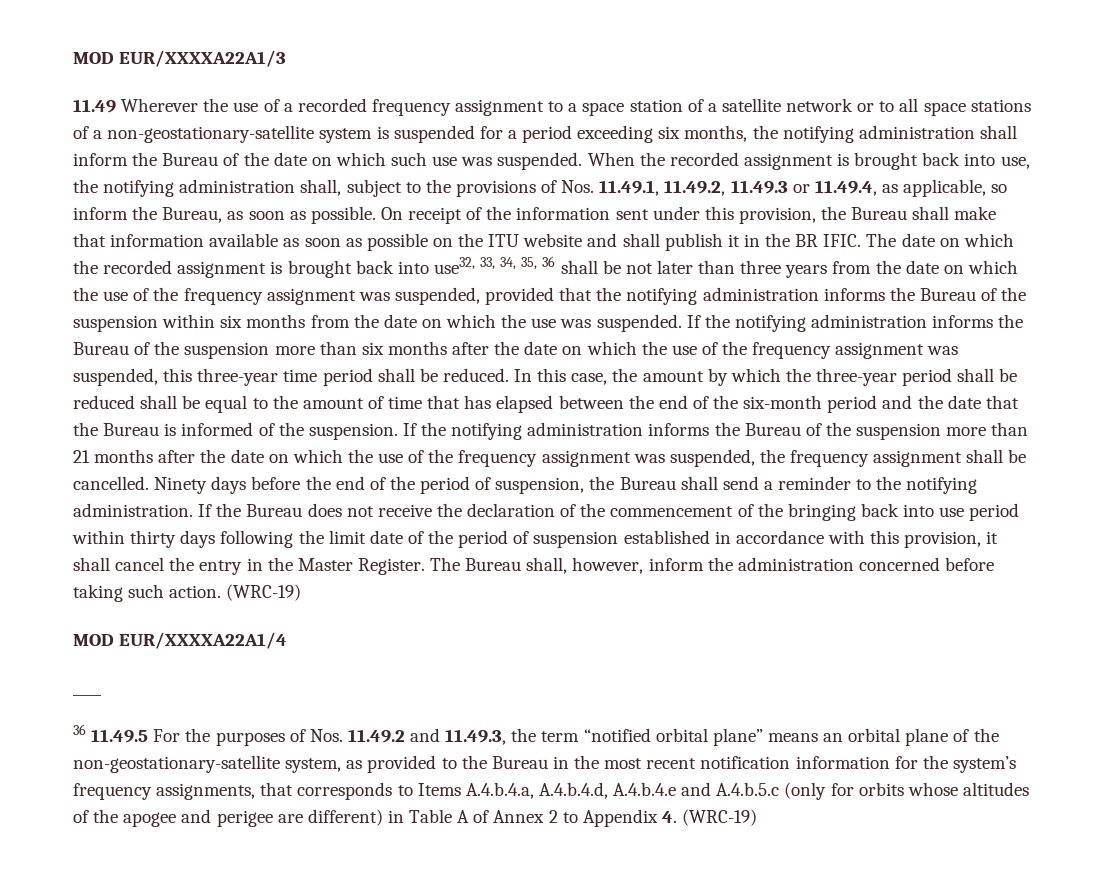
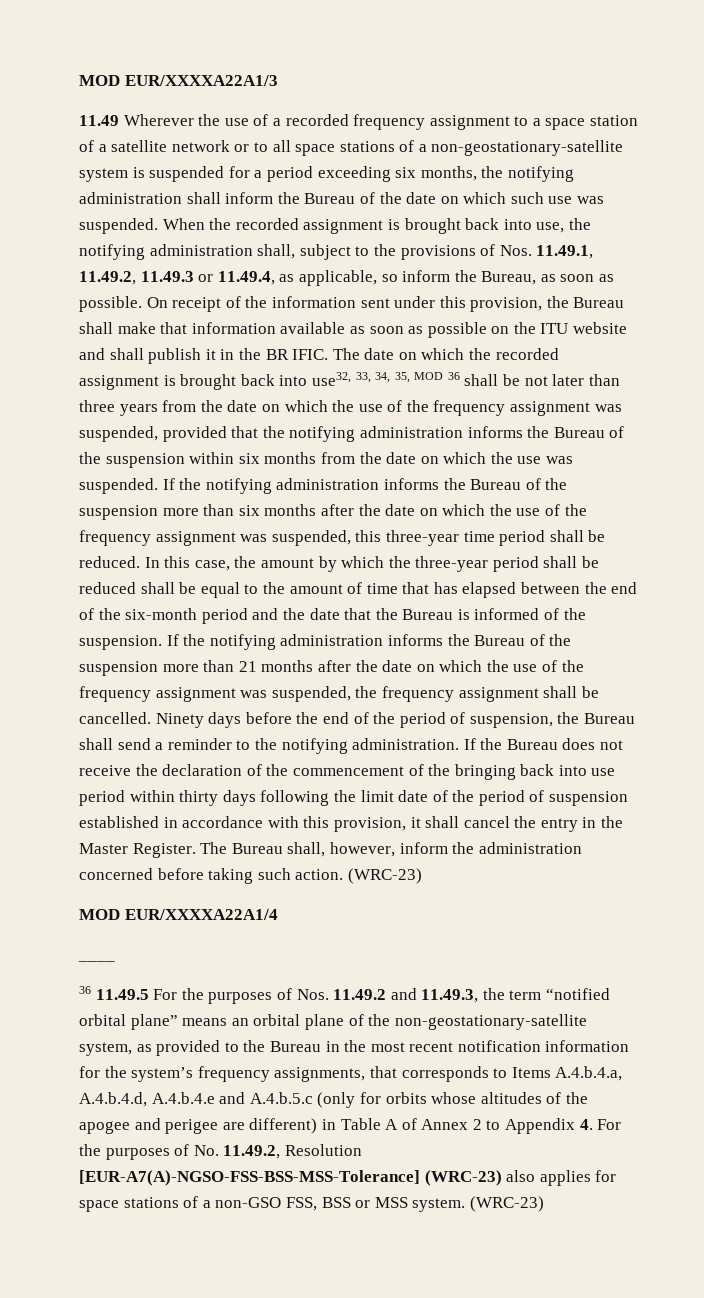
- The date on which the recorded assignment is brought back into use32, 33, 34, 35, 36 shall be not later than three years from the date on which the use of the frequency assignment was suspended, provided that the notifying administration informs the Bureau of the suspension within six months from the date on which the use was suspended.
+ The date on which the recorded assignment is brought back into use32, 33, 34, 35, MOD 36 shall be not later than three years from the date on which the use of the frequency assignment was suspended, provided that the notifying administration informs the Bureau of the suspension within six months from the date on which the use was suspended.
- The Bureau shall, however, inform the administration concerned before taking such action. (WRC-19)
+ The Bureau shall, however, inform the administration concerned before taking such action. (WRC-23)
- 36 11.49.5 For the purposes of Nos. 11.49.2 and 11.49.3, the term “notified orbital plane” means an orbital plane of the non-geostationary-satellite system, as provided to the Bureau in the most recent notification information for the system’s frequency assignments, that corresponds to Items A.4.b.4.a, A.4.b.4.d, A.4.b.4.e and A.4.b.5.c (only for orbits whose altitudes of the apogee and perigee are different) in Table A of Annex 2 to Appendix 4. (WRC-19)
+ 36 11.49.5 For the purposes of Nos. 11.49.2 and 11.49.3, the term “notified orbital plane” means an orbital plane of the non-geostationary-satellite system, as provided to the Bureau in the most recent notification information for the system’s frequency assignments, that corresponds to Items A.4.b.4.a, A.4.b.4.d, A.4.b.4.e and A.4.b.5.c (only for orbits whose altitudes of the apogee and perigee are different) in Table A of Annex 2 to Appendix 4. For the purposes of No. 11.49.2, Resolution [EUR-A7(A)-NGSO-FSS-BSS-MSS-Tolerance] (WRC-23) also applies for space stations of a non-GSO FSS, BSS or MSS system. (WRC-23)

